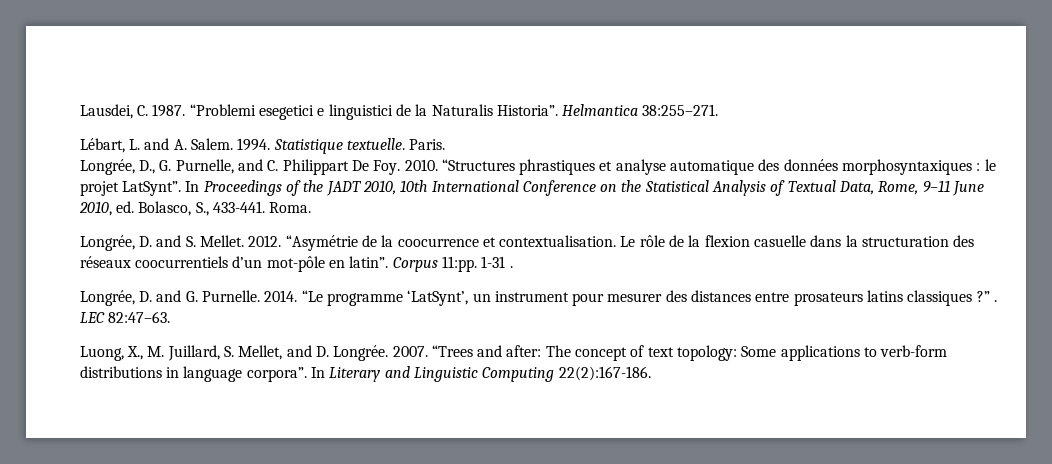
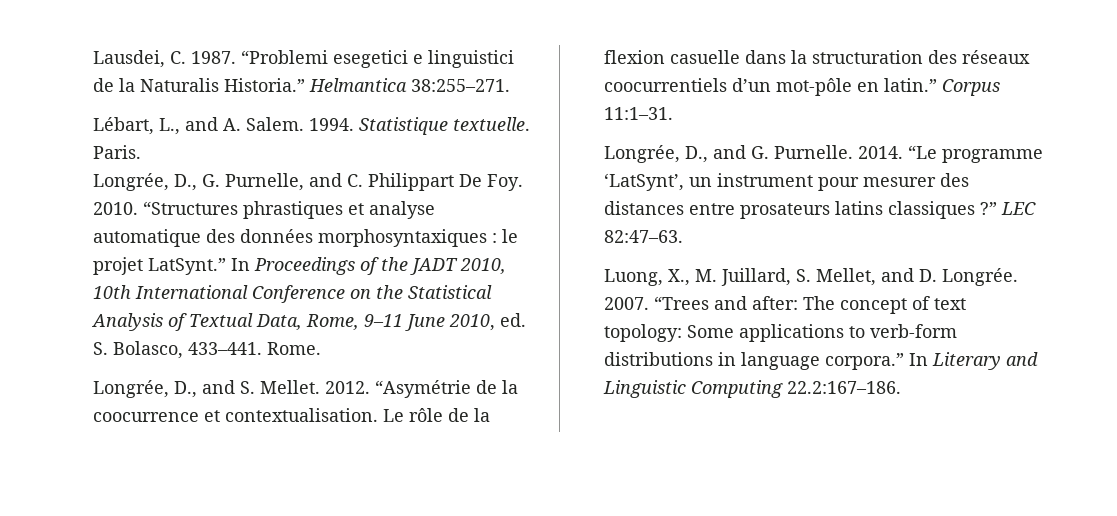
- “Problemi esegetici e linguistici de la Naturalis Historia”.
+ “Problemi esegetici e linguistici de la Naturalis Historia.”
- Lébart, L. and A. Salem.
+ Lébart, L., and A. Salem.
- “Structures phrastiques et analyse automatique des données morphosyntaxiques : le projet LatSynt”.
+ “Structures phrastiques et analyse automatique des données morphosyntaxiques : le projet LatSynt.”
- In Proceedings of the JADT 2010, 10th International Conference on the Statistical Analysis of Textual Data, Rome, 9–11 June 2010, ed. Bolasco, S., 433-441. Roma.
- Longrée, D. and S. Mellet.
+ In Proceedings of the JADT 2010, 10th International Conference on the Statistical Analysis of Textual Data, Rome, 9–11 June 2010, ed. S. Bolasco, 433–441. Rome.
+ Longrée, D., and S. Mellet.
- Le rôle de la flexion casuelle dans la structuration des réseaux coocurrentiels d’un mot-pôle en latin”. Corpus 11:pp. 1-31 .
- Longrée, D. and G. Purnelle.
+ Le rôle de la flexion casuelle dans la structuration des réseaux coocurrentiels d’un mot-pôle en latin.” Corpus 11:1–31.
+ Longrée, D., and G. Purnelle.
- “Le programme ‘LatSynt’, un instrument pour mesurer des distances entre prosateurs latins classiques ?” .
+ “Le programme ‘LatSynt’, un instrument pour mesurer des distances entre prosateurs latins classiques ?”
- “Trees and after: The concept of text topology: Some applications to verb-form distributions in language corpora”.
+ “Trees and after: The concept of text topology: Some applications to verb-form distributions in language corpora.”
- In Literary and Linguistic Computing 22(2):167-186.
+ In Literary and Linguistic Computing 22.2:167–186.

